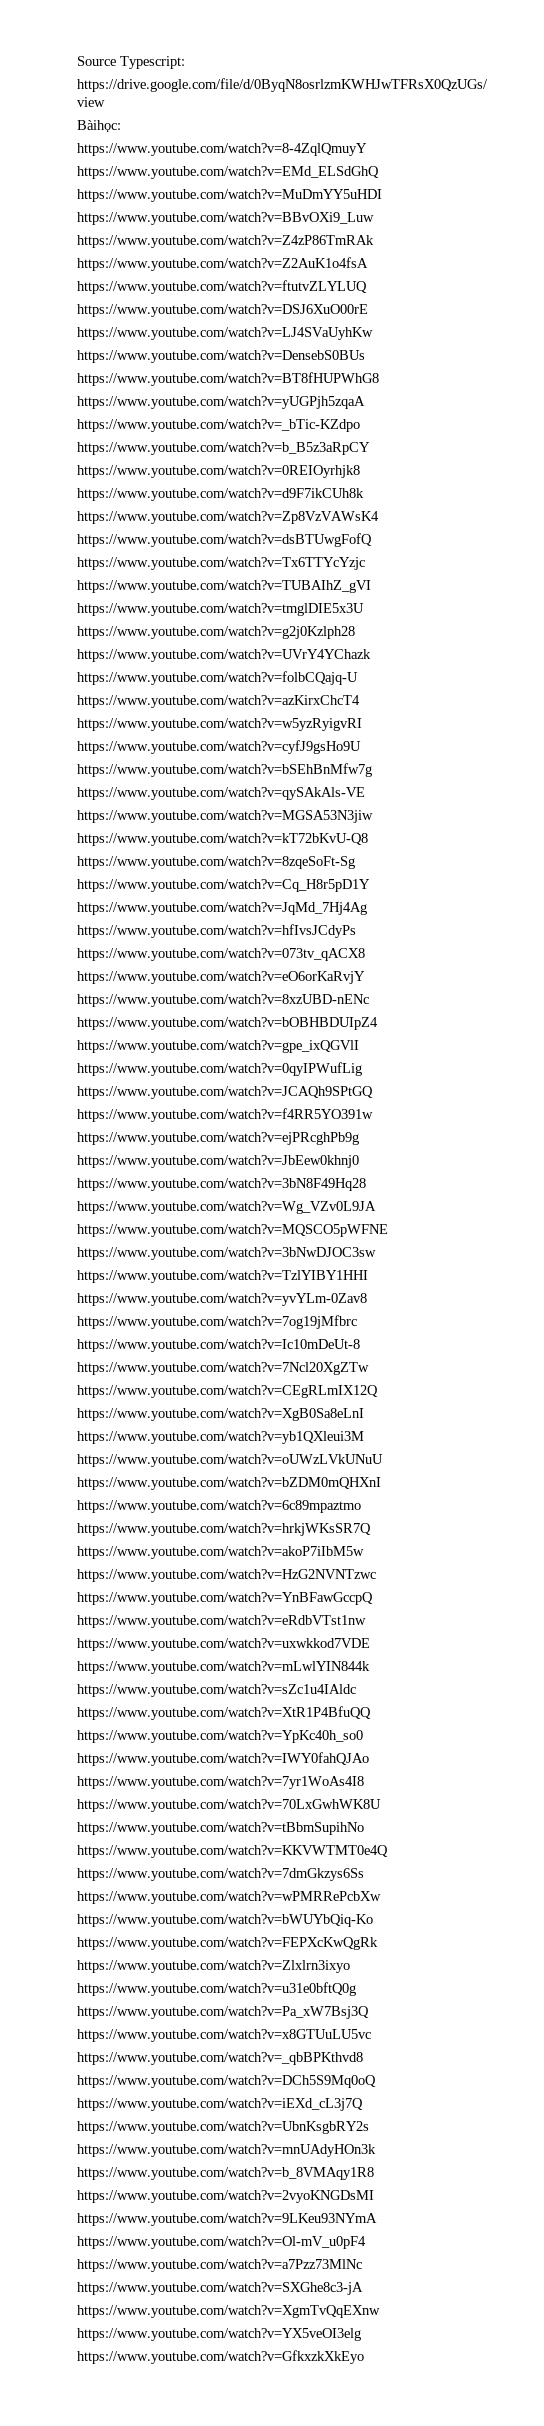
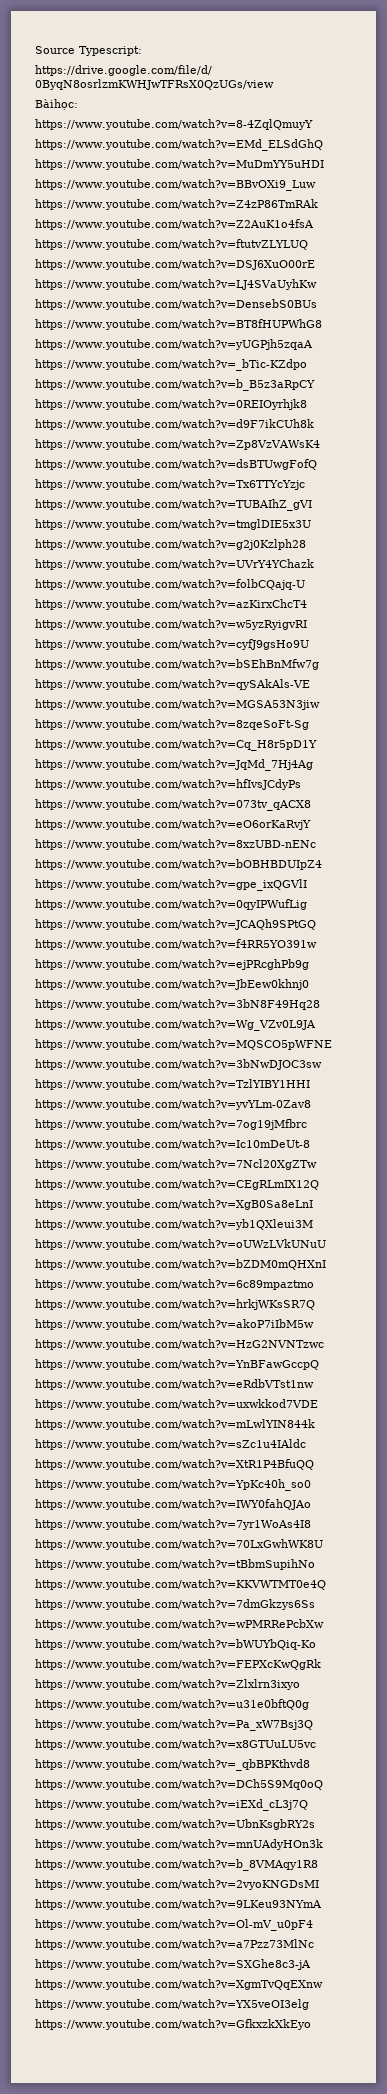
- https://www.youtube.com/watch?v=kT72bKvU-Q8

